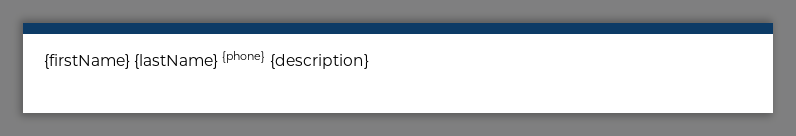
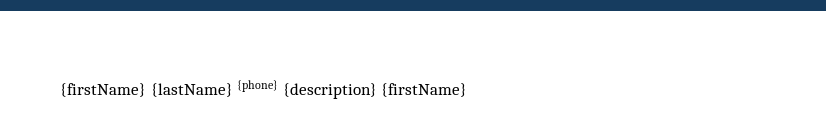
- {firstName} {lastName} {phone} {description}
+ {firstName} {lastName} {phone} {description} {firstName}

